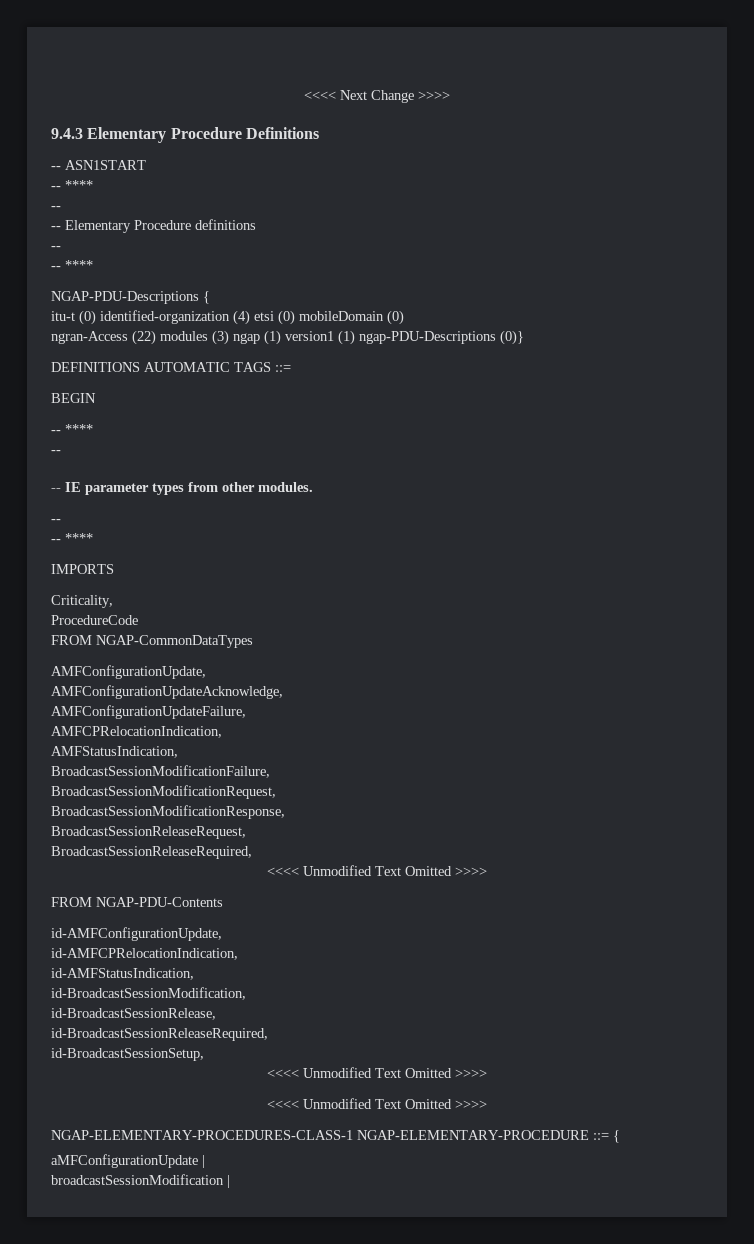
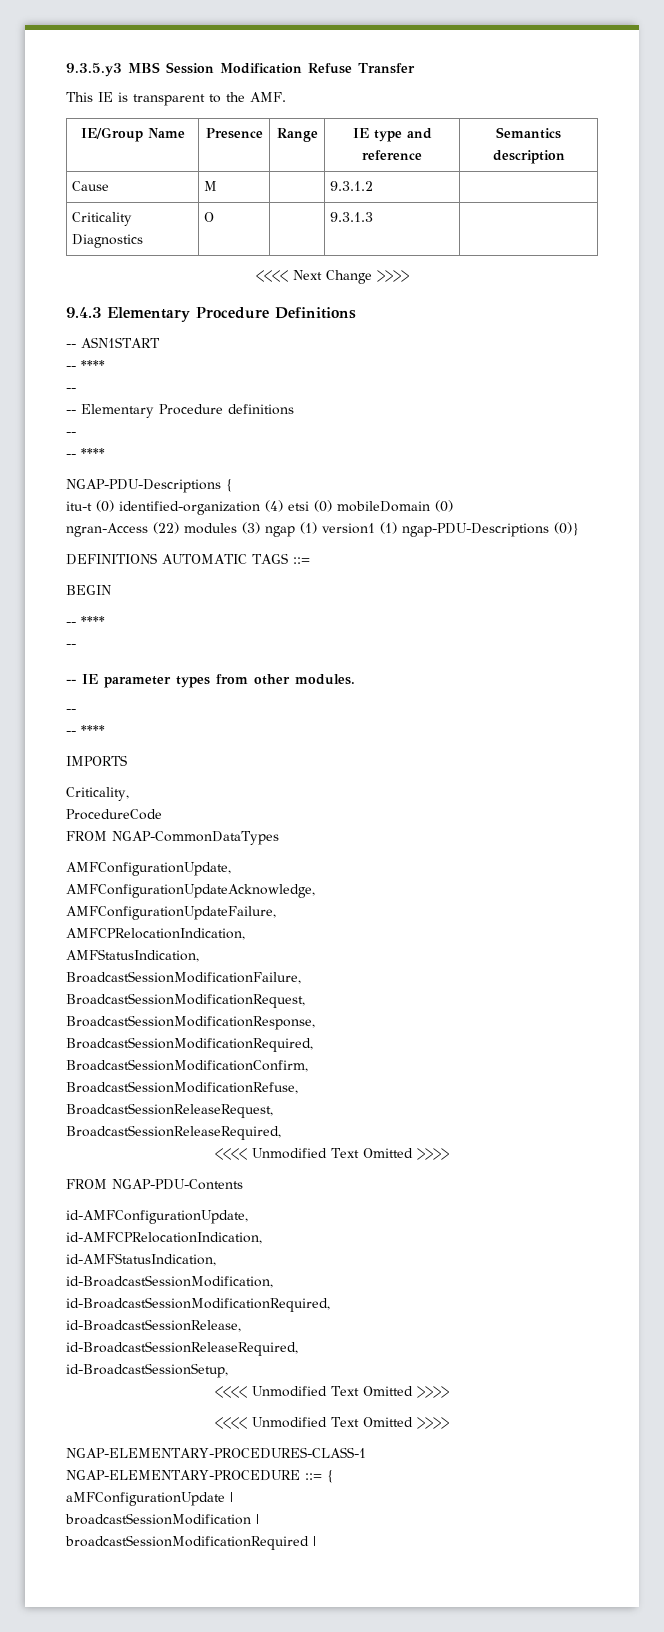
+ 9.3.5.y3 MBS Session Modification Refuse Transfer
+ This IE is transparent to the AMF.
+ IE/Group Name | Presence | Range | IE type and reference | Semantics description
+ Cause | M | | 9.3.1.2 |
+ Criticality Diagnostics | O | | 9.3.1.3 |
+ BroadcastSessionModificationRequired,
+ BroadcastSessionModificationConfirm,
+ BroadcastSessionModificationRefuse,
+ id-BroadcastSessionModificationRequired,
+ broadcastSessionModificationRequired |

